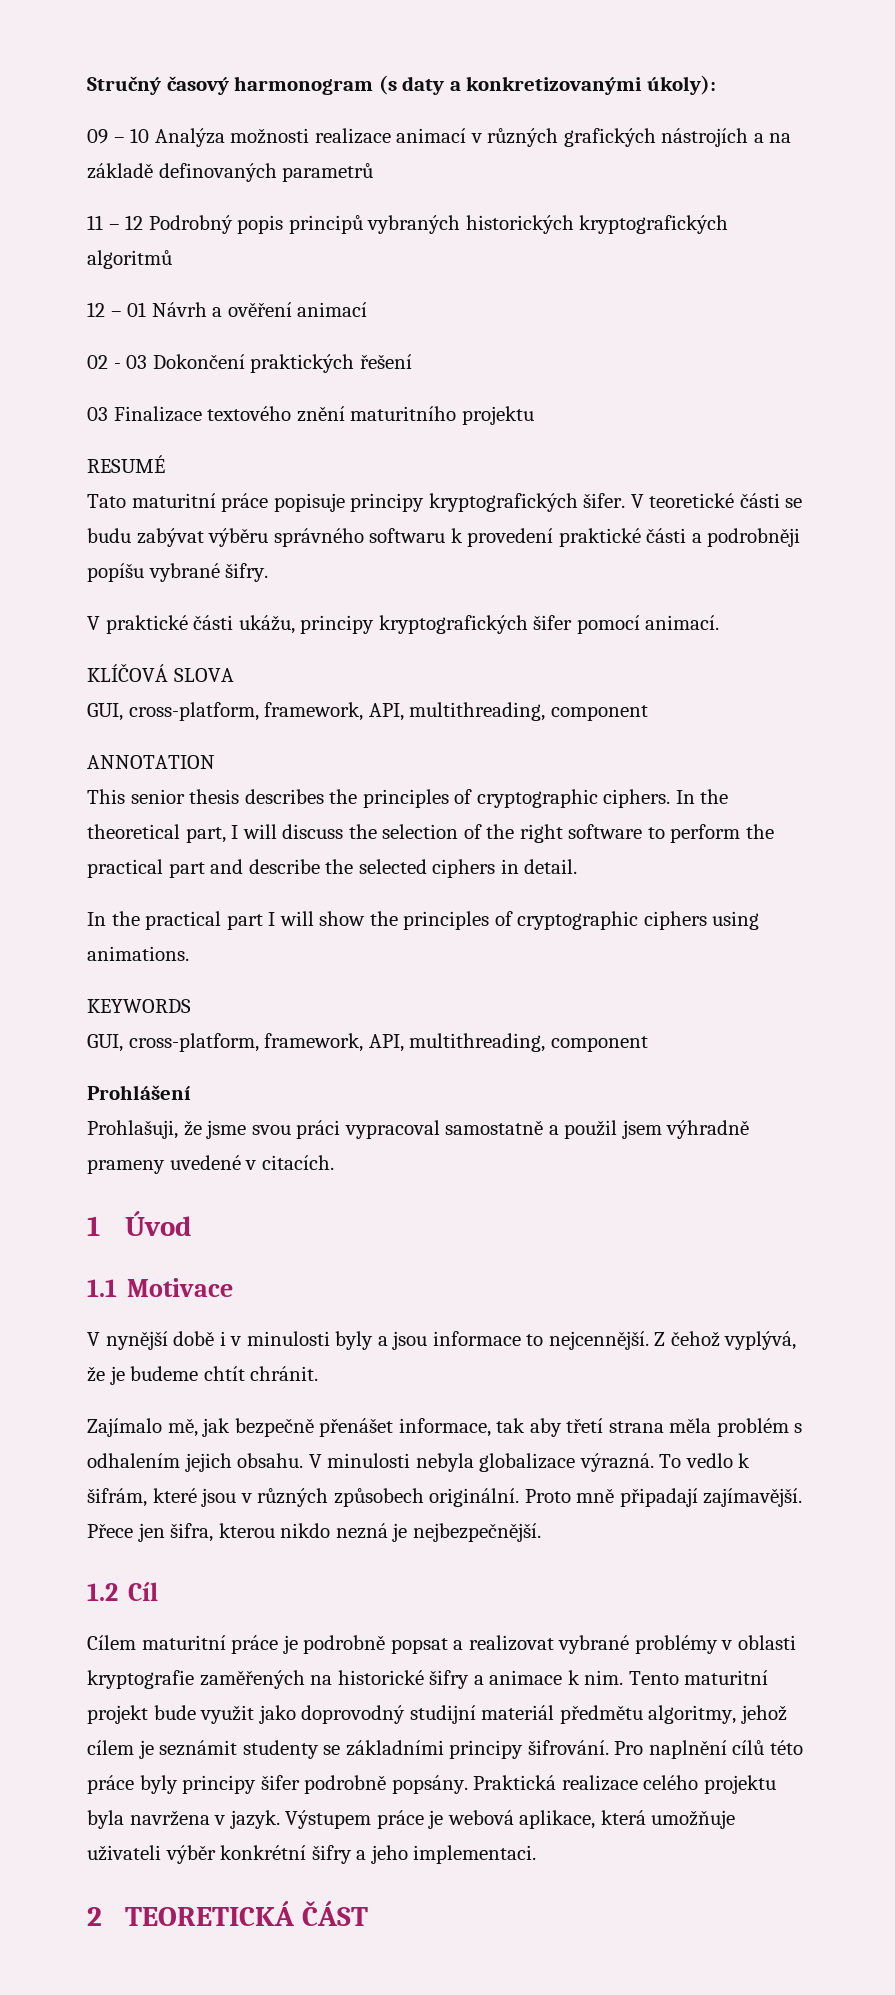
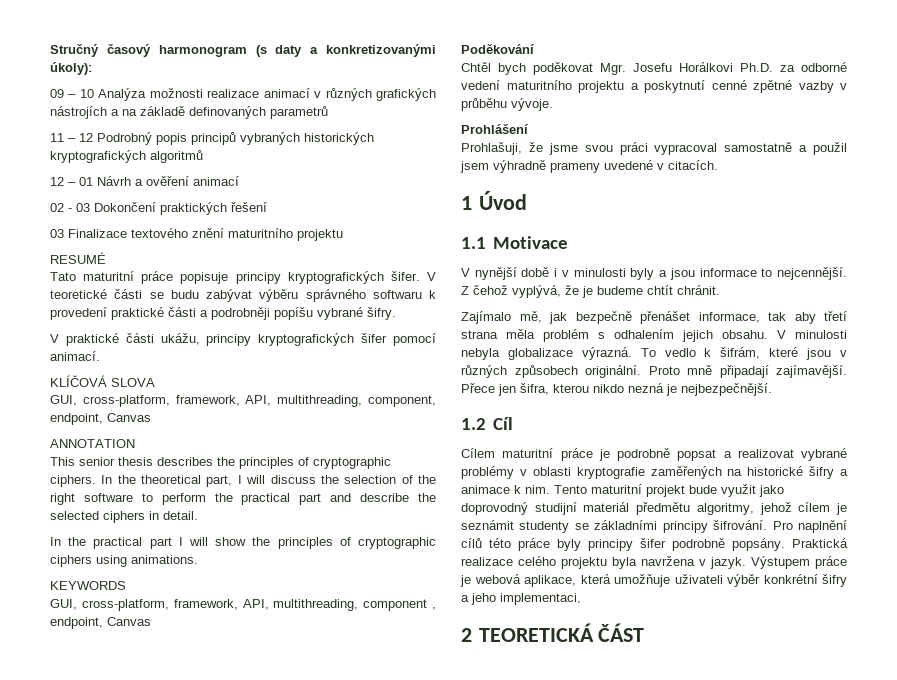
  KLÍČOVÁ SLOVA
- GUI, cross-platform, framework, API, multithreading, component
+ GUI, cross-platform, framework, API, multithreading, component, endpoint, Canvas
  KEYWORDS
- GUI, cross-platform, framework, API, multithreading, component
+ GUI, cross-platform, framework, API, multithreading, component , endpoint, Canvas
+ Poděkování
+ Chtěl bych poděkovat Mgr. Josefu Horálkovi Ph.D. za odborné vedení maturitního projektu a poskytnutí cenné zpětné vazby v průběhu vývoje.
- Výstupem práce je webová aplikace, která umožňuje uživateli výběr konkrétní šifry a jeho implementaci.
+ Výstupem práce je webová aplikace, která umožňuje uživateli výběr konkrétní šifry a jeho implementaci,

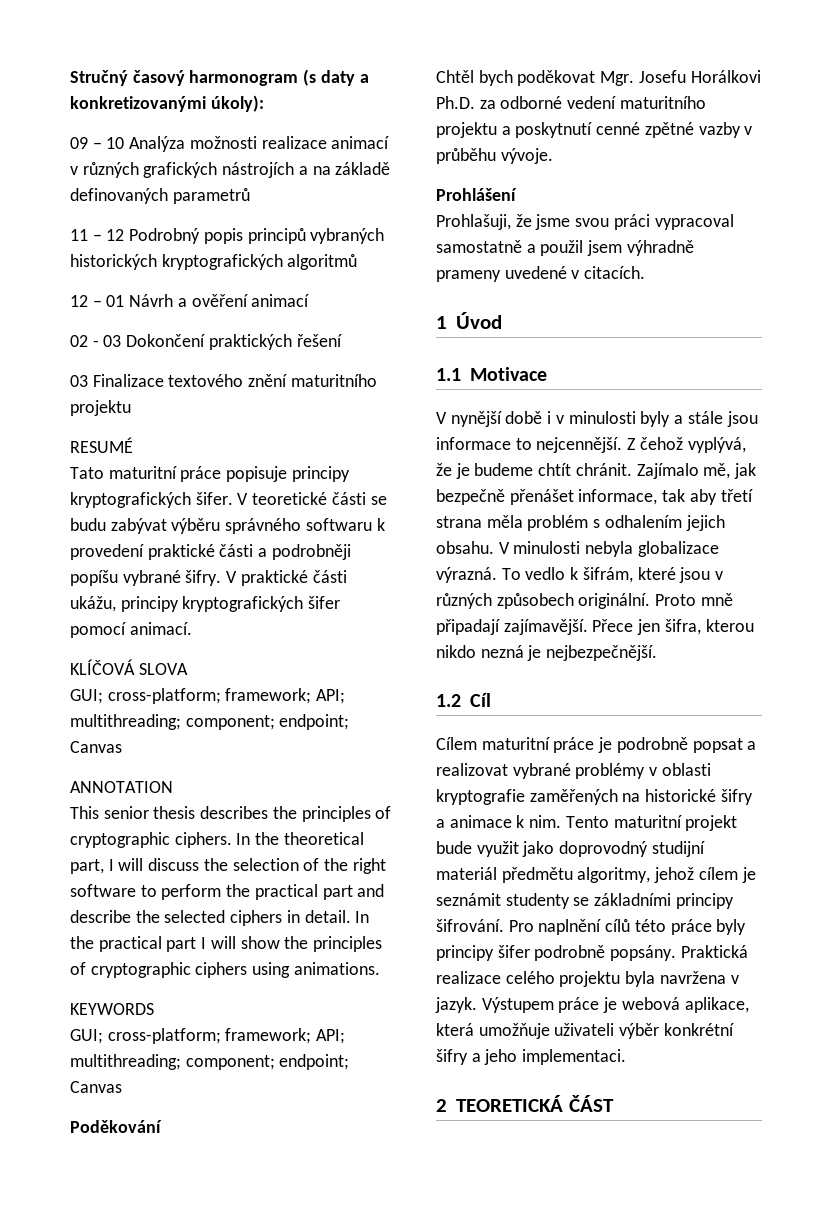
- V teoretické části se budu zabývat výběru správného softwaru k provedení praktické části a podrobněji popíšu vybrané šifry.
- V praktické části ukážu, principy kryptografických šifer pomocí animací.
+ V teoretické části se budu zabývat výběru správného softwaru k provedení praktické části a podrobněji popíšu vybrané šifry. V praktické části ukážu, principy kryptografických šifer pomocí animací.
  KLÍČOVÁ SLOVA
- GUI, cross-platform, framework, API, multithreading, component, endpoint, Canvas
+ GUI; cross-platform; framework; API; multithreading; component; endpoint; Canvas
- In the theoretical part, I will discuss the selection of the right software to perform the practical part and describe the selected ciphers in detail.
- In the practical part I will show the principles of cryptographic ciphers using animations.
+ In the theoretical part, I will discuss the selection of the right software to perform the practical part and describe the selected ciphers in detail. In the practical part I will show the principles of cryptographic ciphers using animations.
  KEYWORDS
- GUI, cross-platform, framework, API, multithreading, component , endpoint, Canvas
+ GUI; cross-platform; framework; API; multithreading; component; endpoint; Canvas
- V nynější době i v minulosti byly a jsou informace to nejcennější.
+ V nynější době i v minulosti byly a stále jsou informace to nejcennější.
- Z čehož vyplývá, že je budeme chtít chránit.
- Zajímalo mě, jak bezpečně přenášet informace, tak aby třetí strana měla problém s odhalením jejich obsahu.
+ Z čehož vyplývá, že je budeme chtít chránit. Zajímalo mě, jak bezpečně přenášet informace, tak aby třetí strana měla problém s odhalením jejich obsahu.
- Výstupem práce je webová aplikace, která umožňuje uživateli výběr konkrétní šifry a jeho implementaci,
+ Výstupem práce je webová aplikace, která umožňuje uživateli výběr konkrétní šifry a jeho implementaci.

